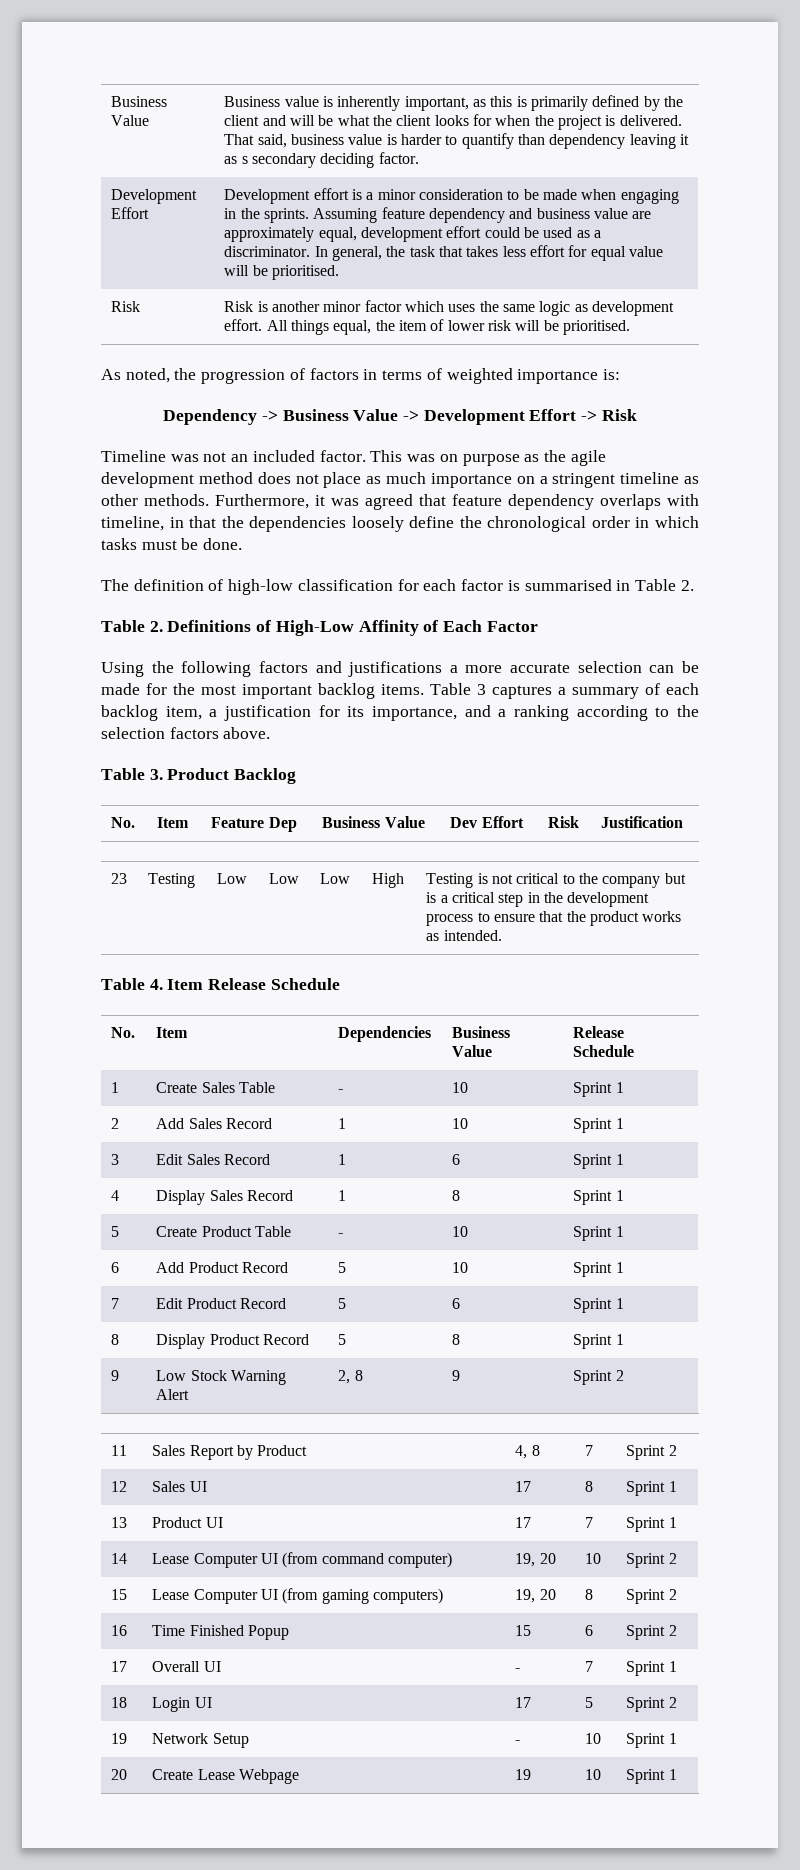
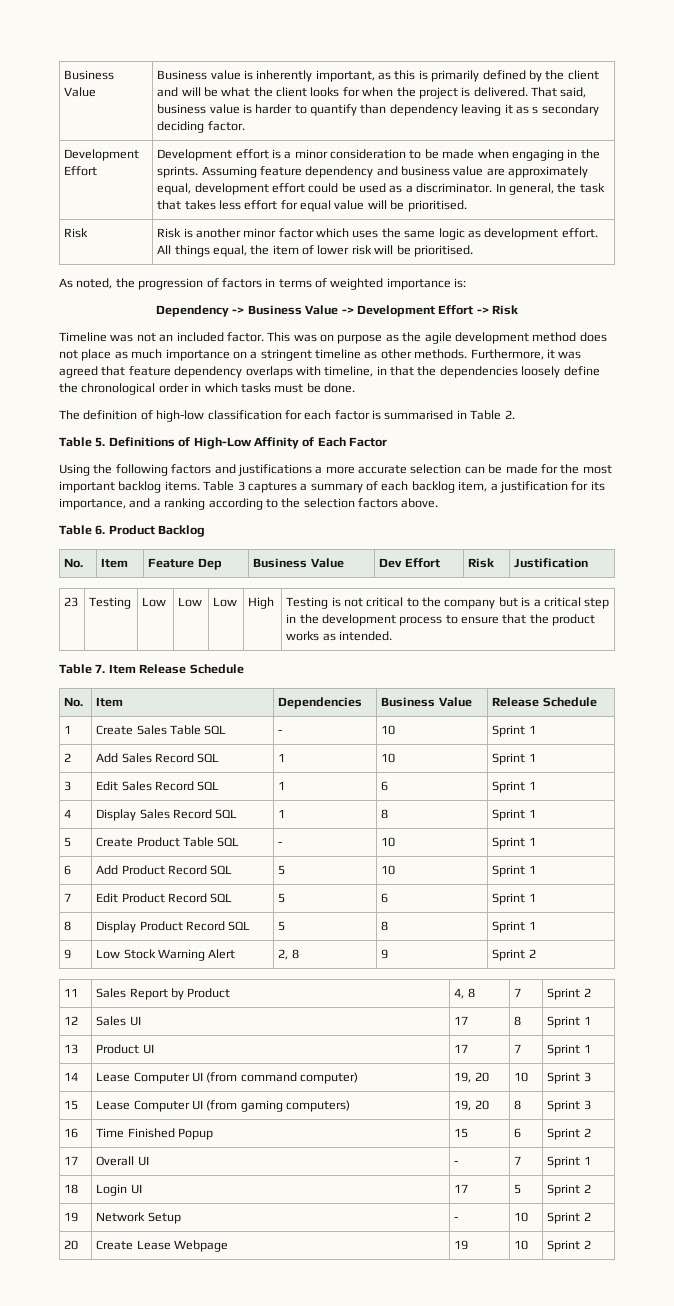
- Table 2. Definitions of High-Low Affinity of Each Factor
+ Table 5. Definitions of High-Low Affinity of Each Factor
- Table 3. Product Backlog
+ Table 6. Product Backlog
- Table 4. Item Release Schedule
+ Table 7. Item Release Schedule
- 1 | Create Sales Table | - | 10 | Sprint 1
+ 1 | Create Sales Table SQL | - | 10 | Sprint 1
- 2 | Add Sales Record | 1 | 10 | Sprint 1
+ 2 | Add Sales Record SQL | 1 | 10 | Sprint 1
- 3 | Edit Sales Record | 1 | 6 | Sprint 1
+ 3 | Edit Sales Record SQL | 1 | 6 | Sprint 1
- 4 | Display Sales Record | 1 | 8 | Sprint 1
+ 4 | Display Sales Record SQL | 1 | 8 | Sprint 1
- 5 | Create Product Table | - | 10 | Sprint 1
+ 5 | Create Product Table SQL | - | 10 | Sprint 1
- 6 | Add Product Record | 5 | 10 | Sprint 1
+ 6 | Add Product Record SQL | 5 | 10 | Sprint 1
- 7 | Edit Product Record | 5 | 6 | Sprint 1
+ 7 | Edit Product Record SQL | 5 | 6 | Sprint 1
- 8 | Display Product Record | 5 | 8 | Sprint 1
+ 8 | Display Product Record SQL | 5 | 8 | Sprint 1
- 14 | Lease Computer UI (from command computer) | 19, 20 | 10 | Sprint 2
+ 14 | Lease Computer UI (from command computer) | 19, 20 | 10 | Sprint 3
- 15 | Lease Computer UI (from gaming computers) | 19, 20 | 8 | Sprint 2
+ 15 | Lease Computer UI (from gaming computers) | 19, 20 | 8 | Sprint 3
- 19 | Network Setup | - | 10 | Sprint 1
+ 19 | Network Setup | - | 10 | Sprint 2
- 20 | Create Lease Webpage | 19 | 10 | Sprint 1
+ 20 | Create Lease Webpage | 19 | 10 | Sprint 2

